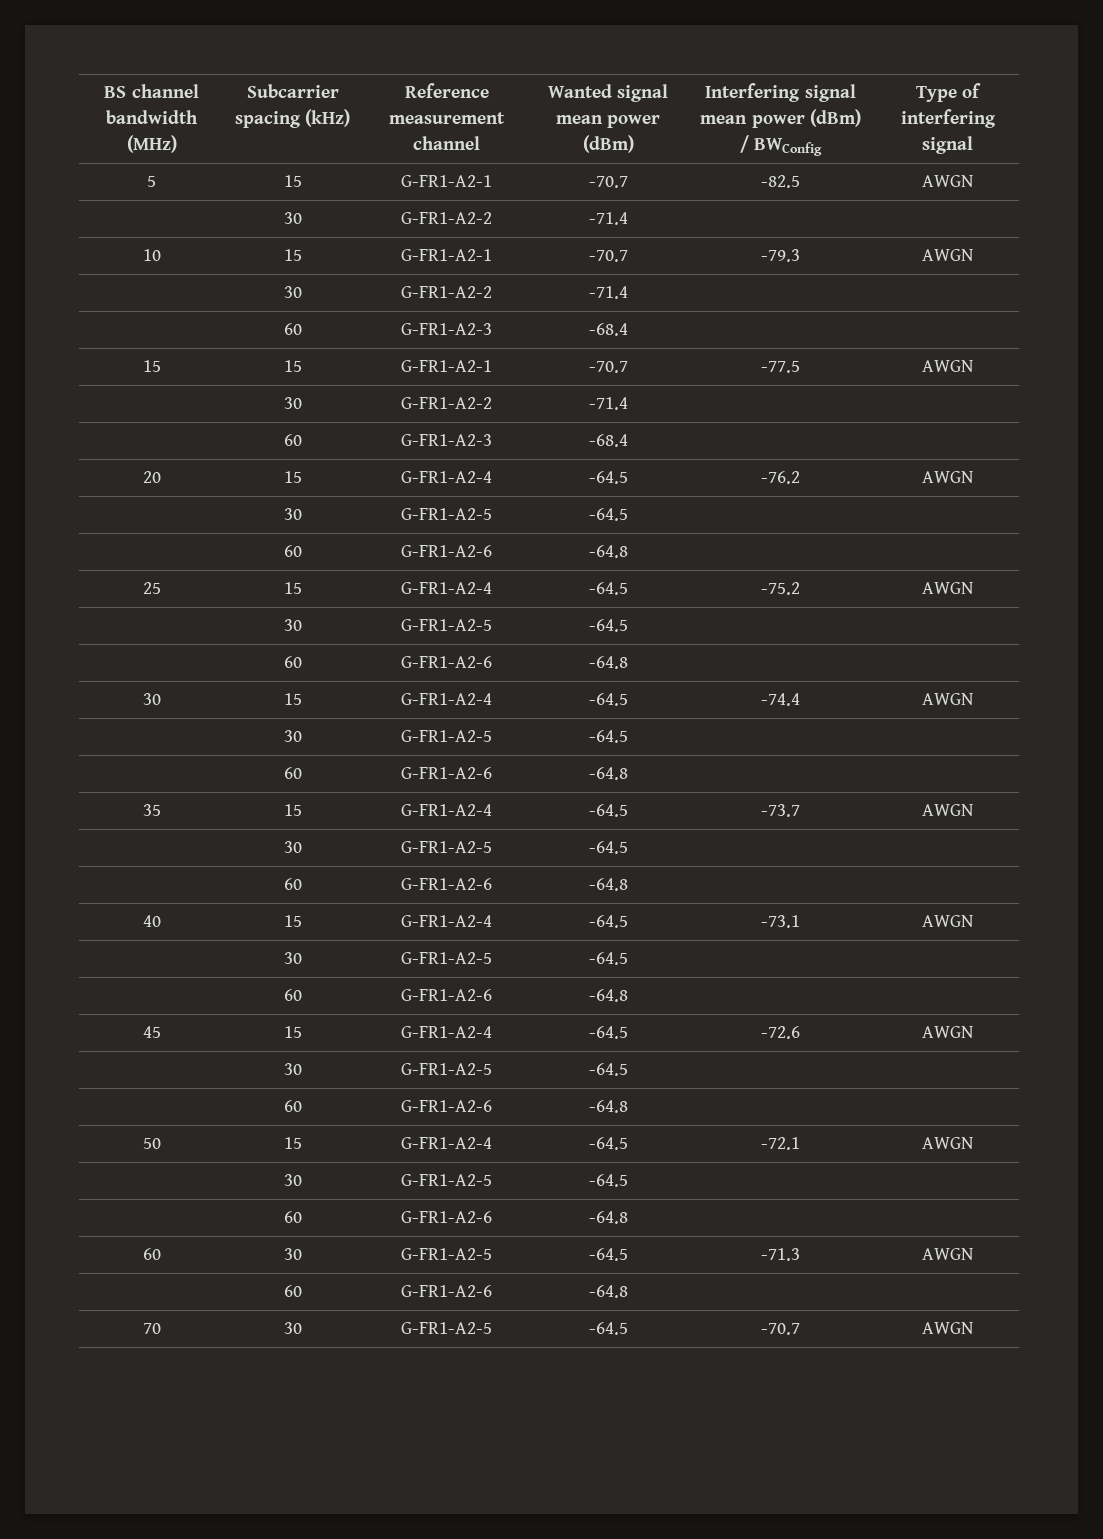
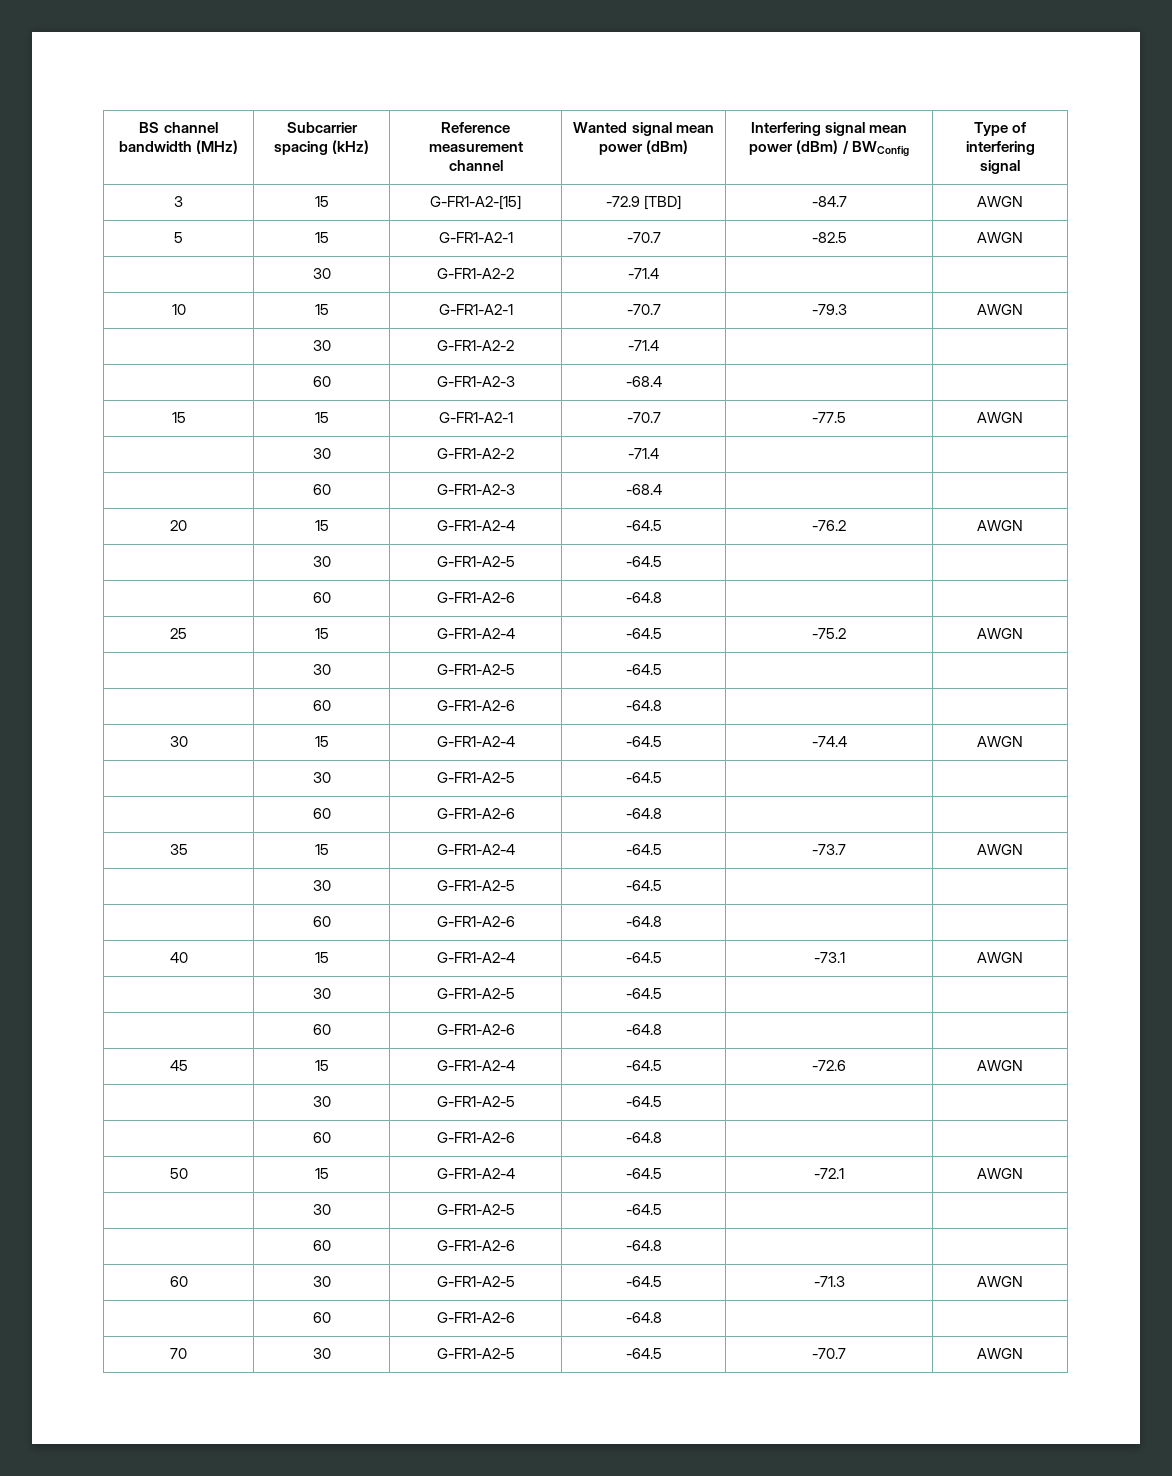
+ 3 | 15 | G-FR1-A2-[15] | -72.9 [TBD] | -84.7 | AWGN

